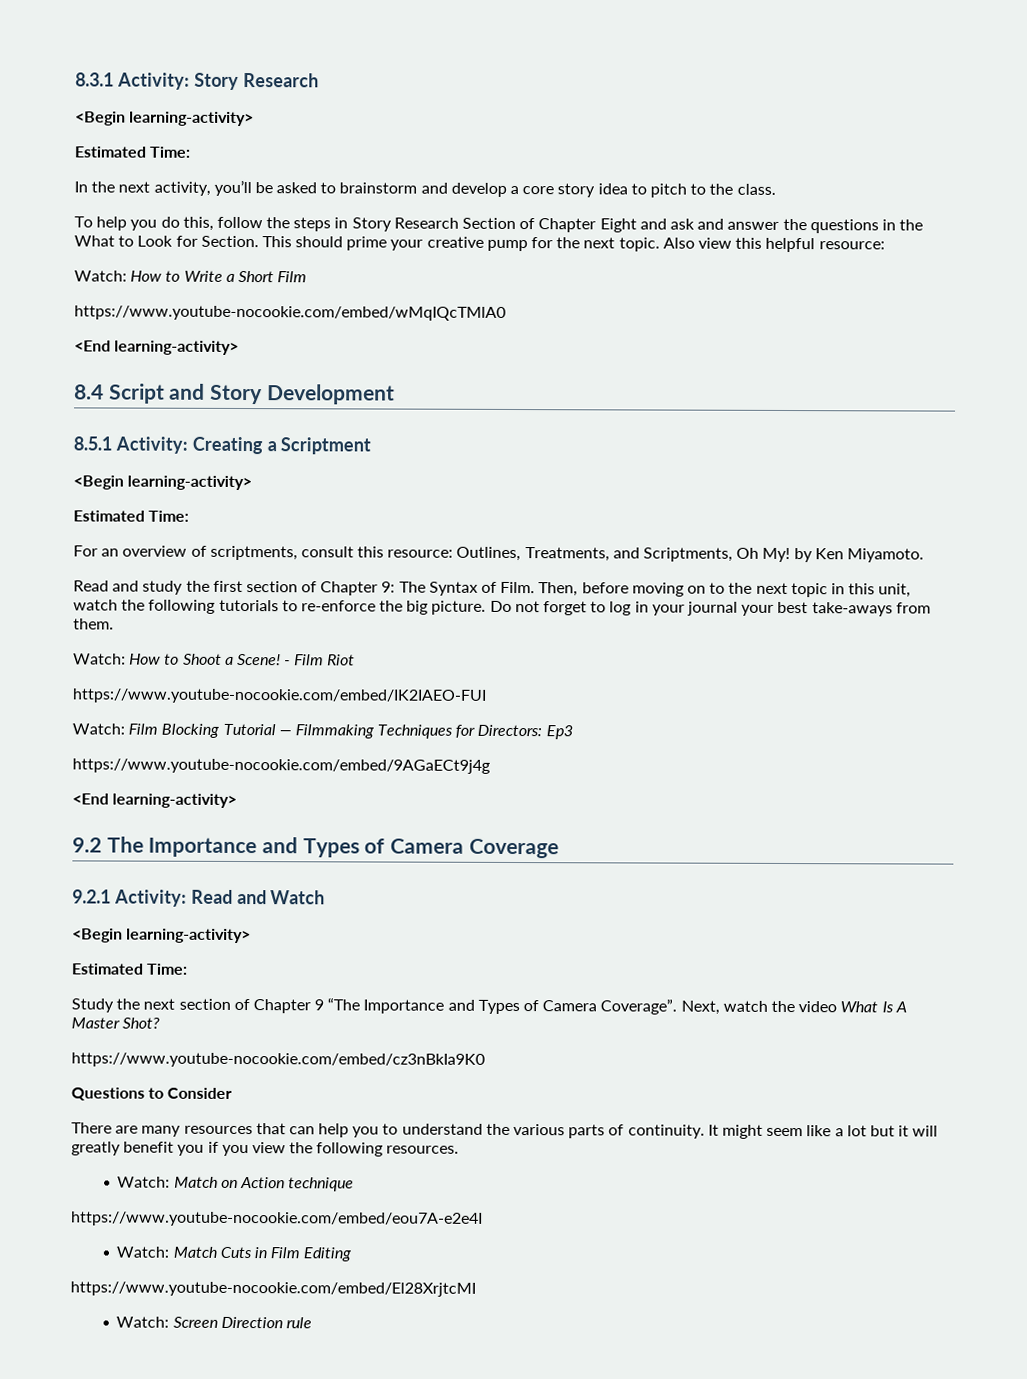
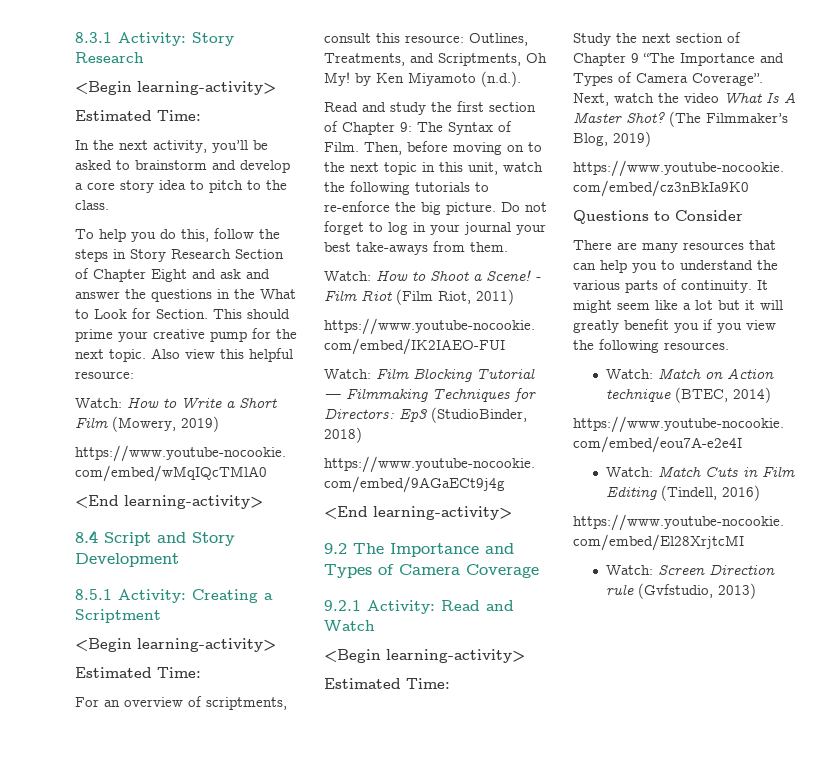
- Watch: How to Write a Short Film
+ Watch: How to Write a Short Film (Mowery, 2019)
- For an overview of scriptments, consult this resource: Outlines, Treatments, and Scriptments, Oh My! by Ken Miyamoto.
+ For an overview of scriptments, consult this resource: Outlines, Treatments, and Scriptments, Oh My! by Ken Miyamoto (n.d.).
- - Film Riot
+ - Film Riot (Film Riot, 2011)
- Watch: Film Blocking Tutorial — Filmmaking Techniques for Directors: Ep3
+ Watch: Film Blocking Tutorial — Filmmaking Techniques for Directors: Ep3 (StudioBinder, 2018)
+ (The Filmmaker’s Blog, 2019)
- Watch: Match on Action technique
+ Watch: Match on Action technique (BTEC, 2014)
- Watch: Match Cuts in Film Editing
+ Watch: Match Cuts in Film Editing (Tindell, 2016)
- Watch: Screen Direction rule
+ Watch: Screen Direction rule (Gvfstudio, 2013)

